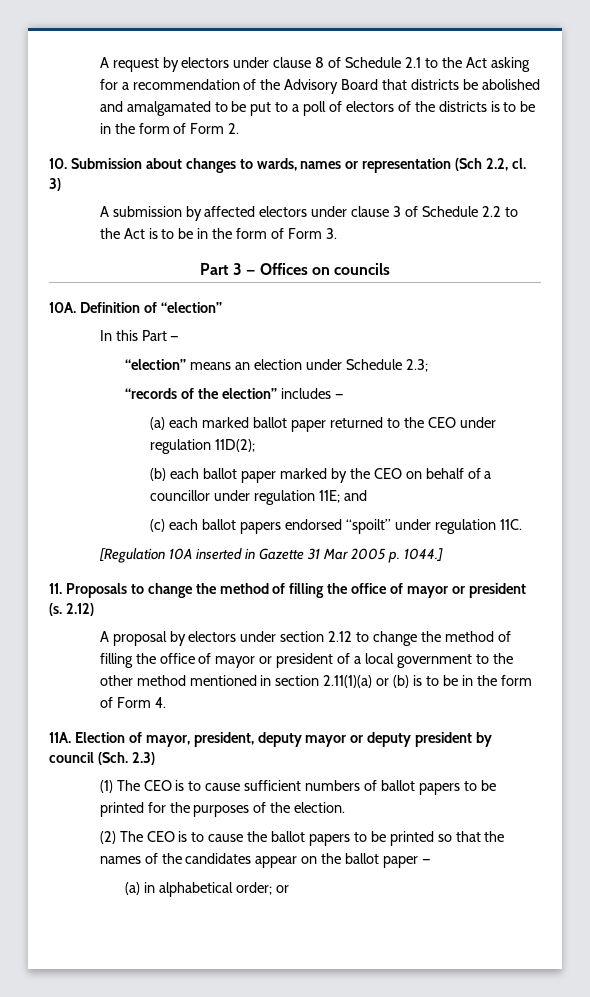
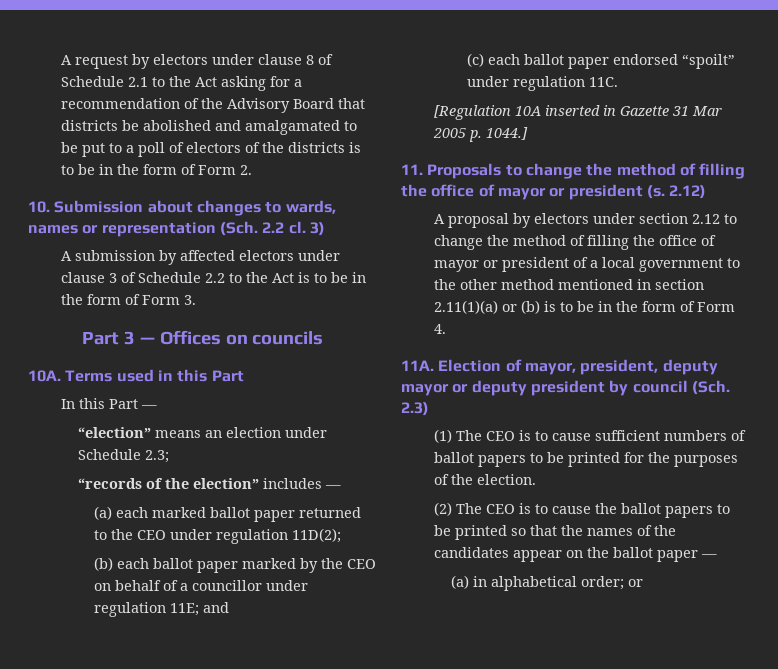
- 10. Submission about changes to wards, names or representation (Sch 2.2, cl.
+ 10. Submission about changes to wards, names or representation (Sch. 2.2 cl.
- Definition of “election”
+ Terms used in this Part
- (c) each ballot papers endorsed “spoilt” under regulation 11C.
+ (c) each ballot paper endorsed “spoilt” under regulation 11C.

